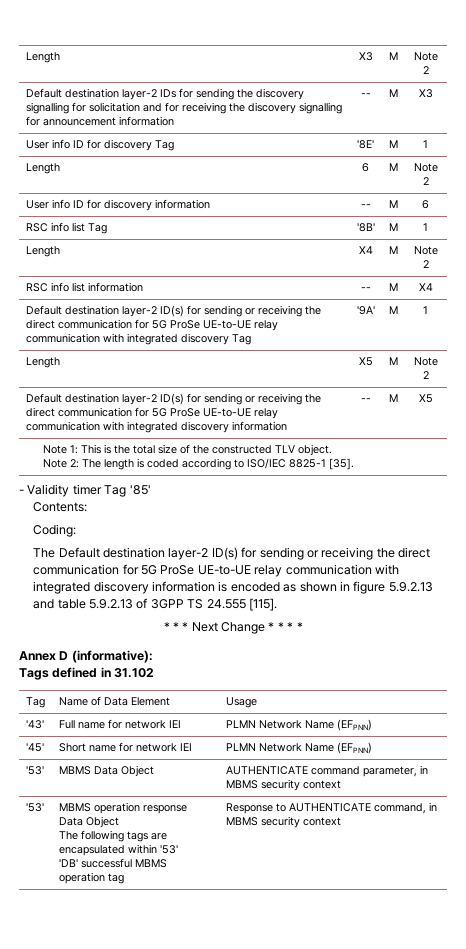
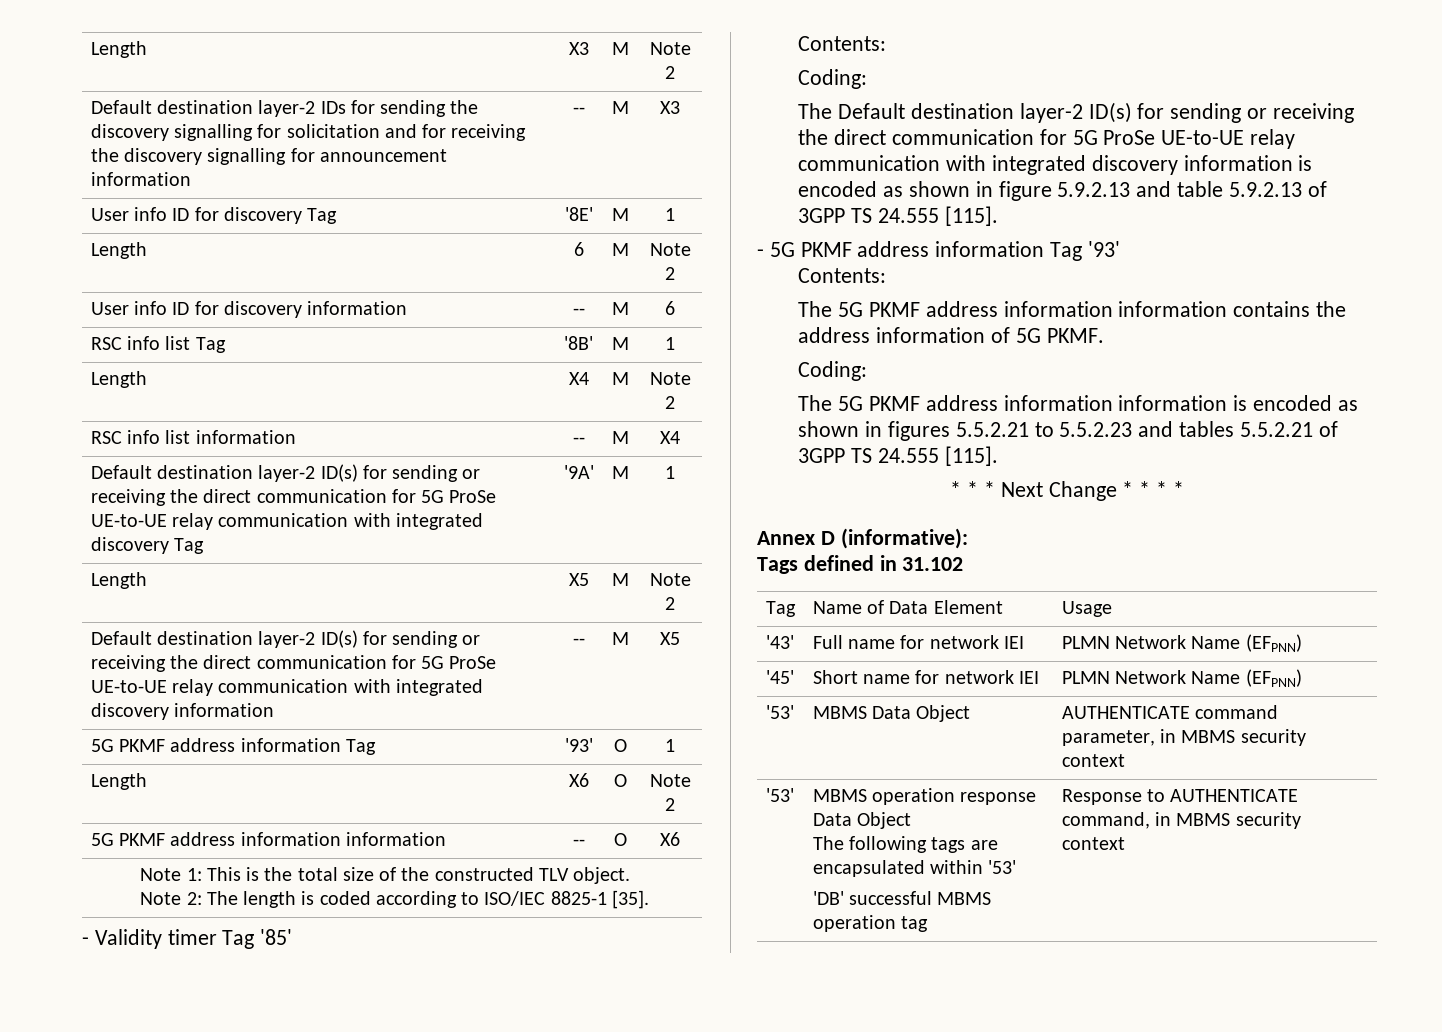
+ 5G PKMF address information Tag | '93' | O | 1
+ Length | X6 | O | Note 2
+ 5G PKMF address information information | -- | O | X6
+ - 5G PKMF address information Tag '93'
+ Contents:
+ The 5G PKMF address information information contains the address information of 5G PKMF.
+ Coding:
+ The 5G PKMF address information information is encoded as shown in figures 5.5.2.21 to 5.5.2.23 and tables 5.5.2.21 of 3GPP TS 24.555 [115].

